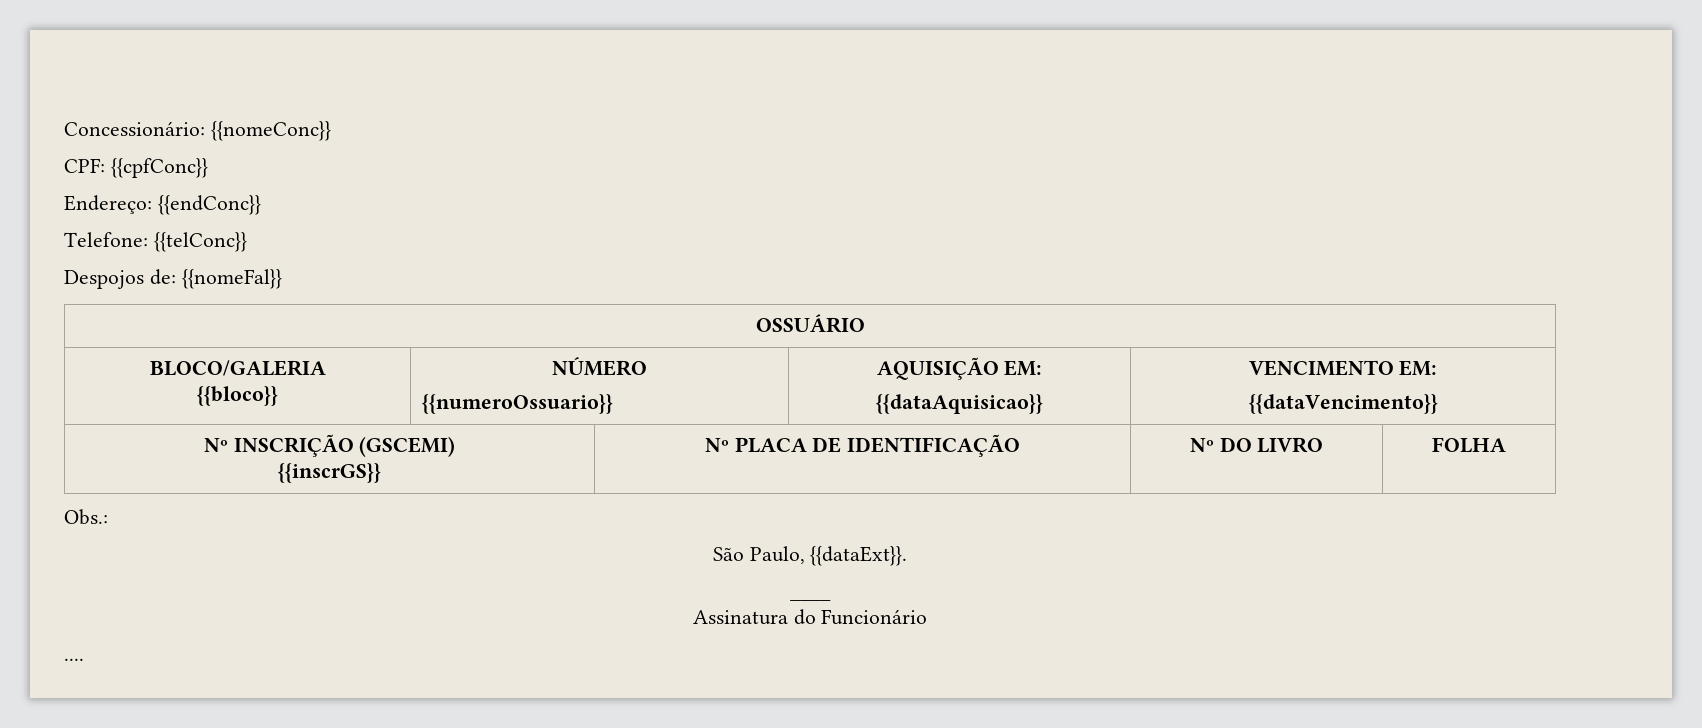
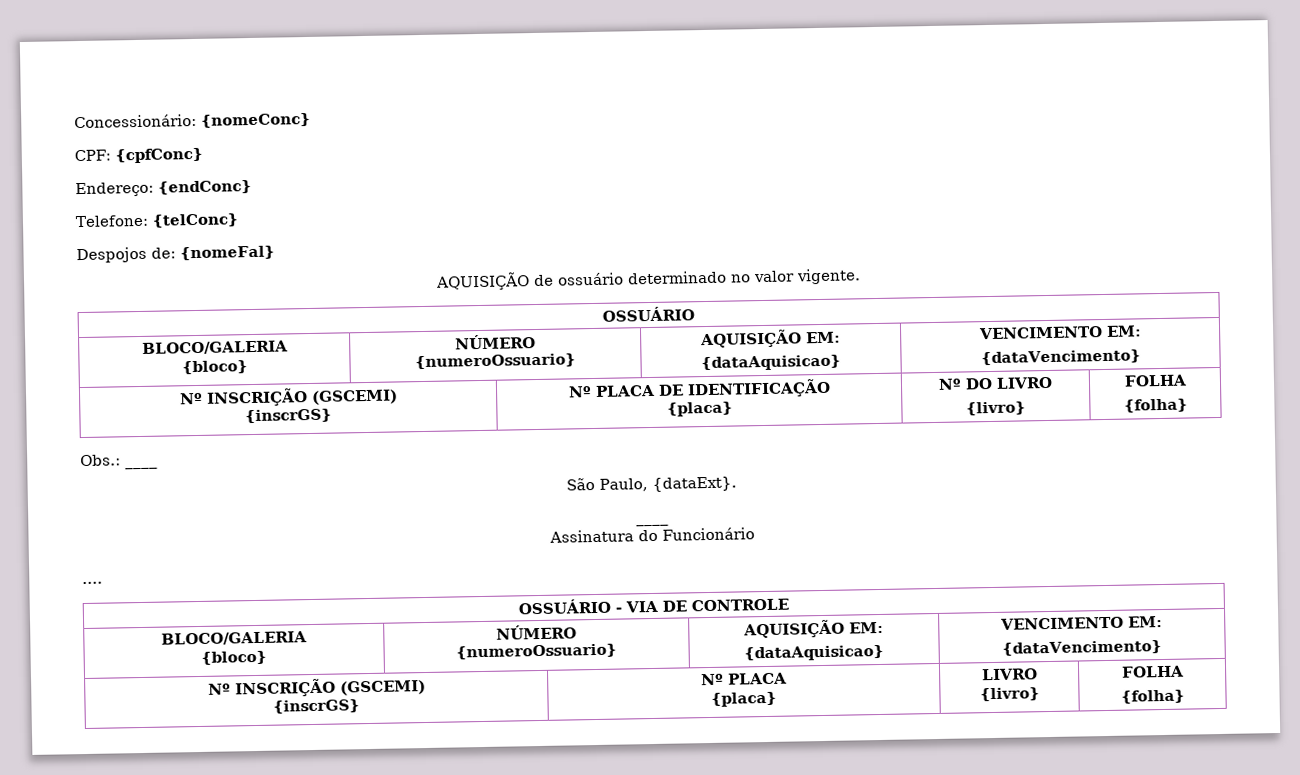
- Concessionário: {{nomeConc}}
+ Concessionário: {nomeConc}
- CPF: {{cpfConc}}
+ CPF: {cpfConc}
- Endereço: {{endConc}}
+ Endereço: {endConc}
- Telefone: {{telConc}}
+ Telefone: {telConc}
- Despojos de: {{nomeFal}}
+ Despojos de: {nomeFal}
+ AQUISIÇÃO de ossuário determinado no valor vigente.
  OSSUÁRIO
  BLOCO/GALERIA
- {{bloco}} | NÚMERO
- {{numeroOssuario}} | AQUISIÇÃO EM:
- {{dataAquisicao}} | VENCIMENTO EM:
- {{dataVencimento}}
+ {bloco} | NÚMERO
+ {numeroOssuario} | AQUISIÇÃO EM:
+ {dataAquisicao} | VENCIMENTO EM:
+ {dataVencimento}
  Nº INSCRIÇÃO (GSCEMI)
- {{inscrGS}} | Nº PLACA DE IDENTIFICAÇÃO | Nº DO LIVRO | FOLHA
+ {inscrGS} | Nº PLACA DE IDENTIFICAÇÃO
+ {placa} | Nº DO LIVRO
+ {livro} | FOLHA
+ {folha}
- Obs.:
+ Obs.: ____
- São Paulo, {{dataExt}}.
+ São Paulo, {dataExt}.
+ OSSUÁRIO - VIA DE CONTROLE
+ BLOCO/GALERIA
+ {bloco} | NÚMERO
+ {numeroOssuario} | AQUISIÇÃO EM:
+ {dataAquisicao} | VENCIMENTO EM:
+ {dataVencimento}
+ Nº INSCRIÇÃO (GSCEMI)
+ {inscrGS} | Nº PLACA
+ {placa} | LIVRO
+ {livro} | FOLHA
+ {folha}

